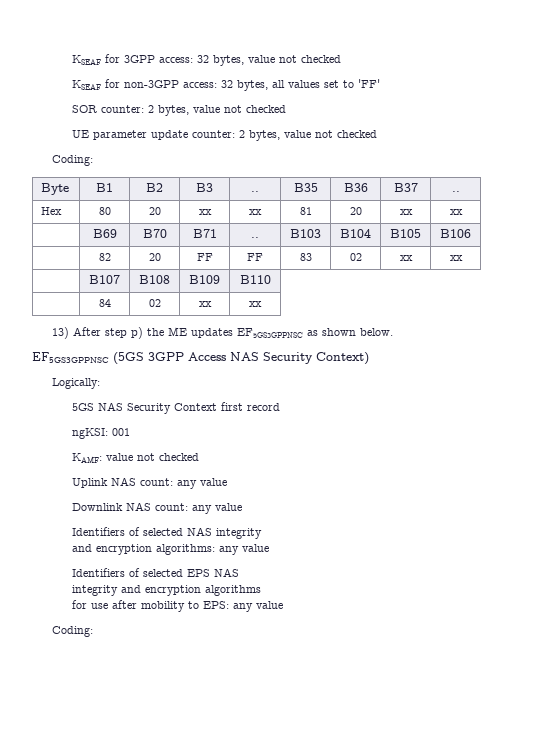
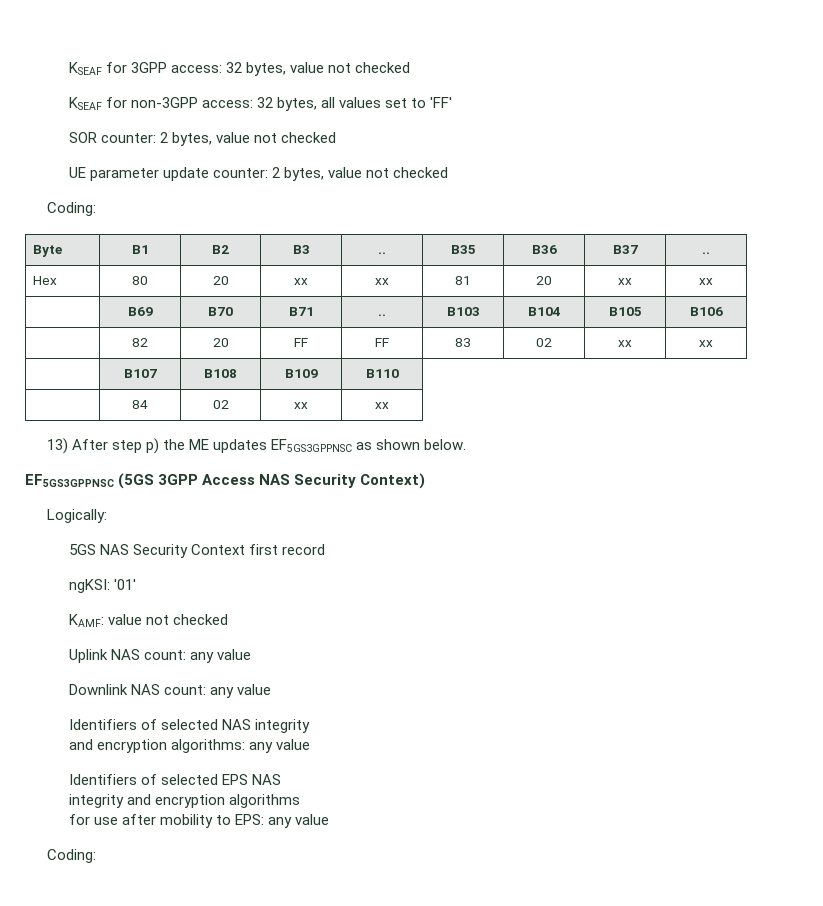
- ngKSI: 001
+ ngKSI: '01'

